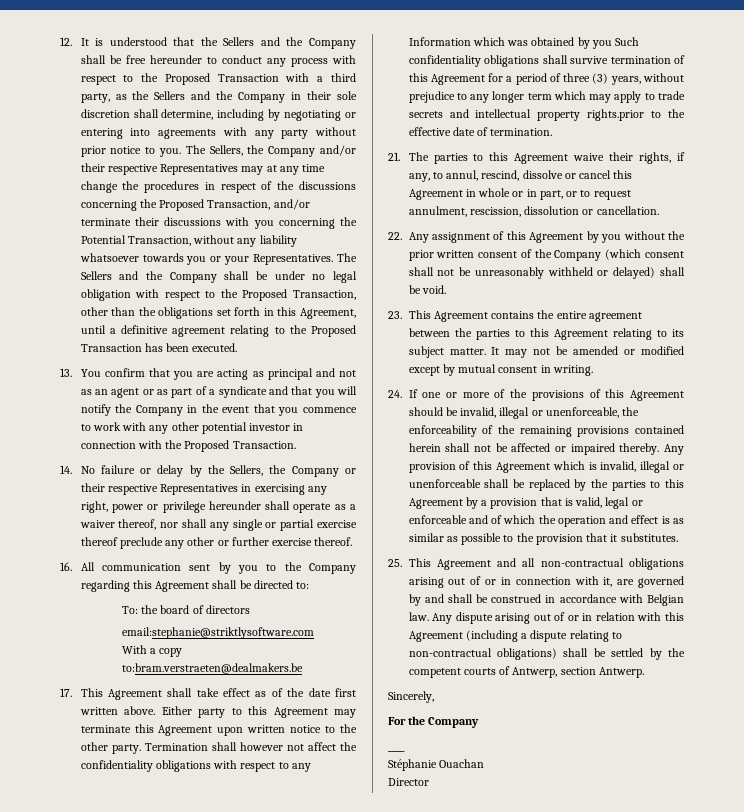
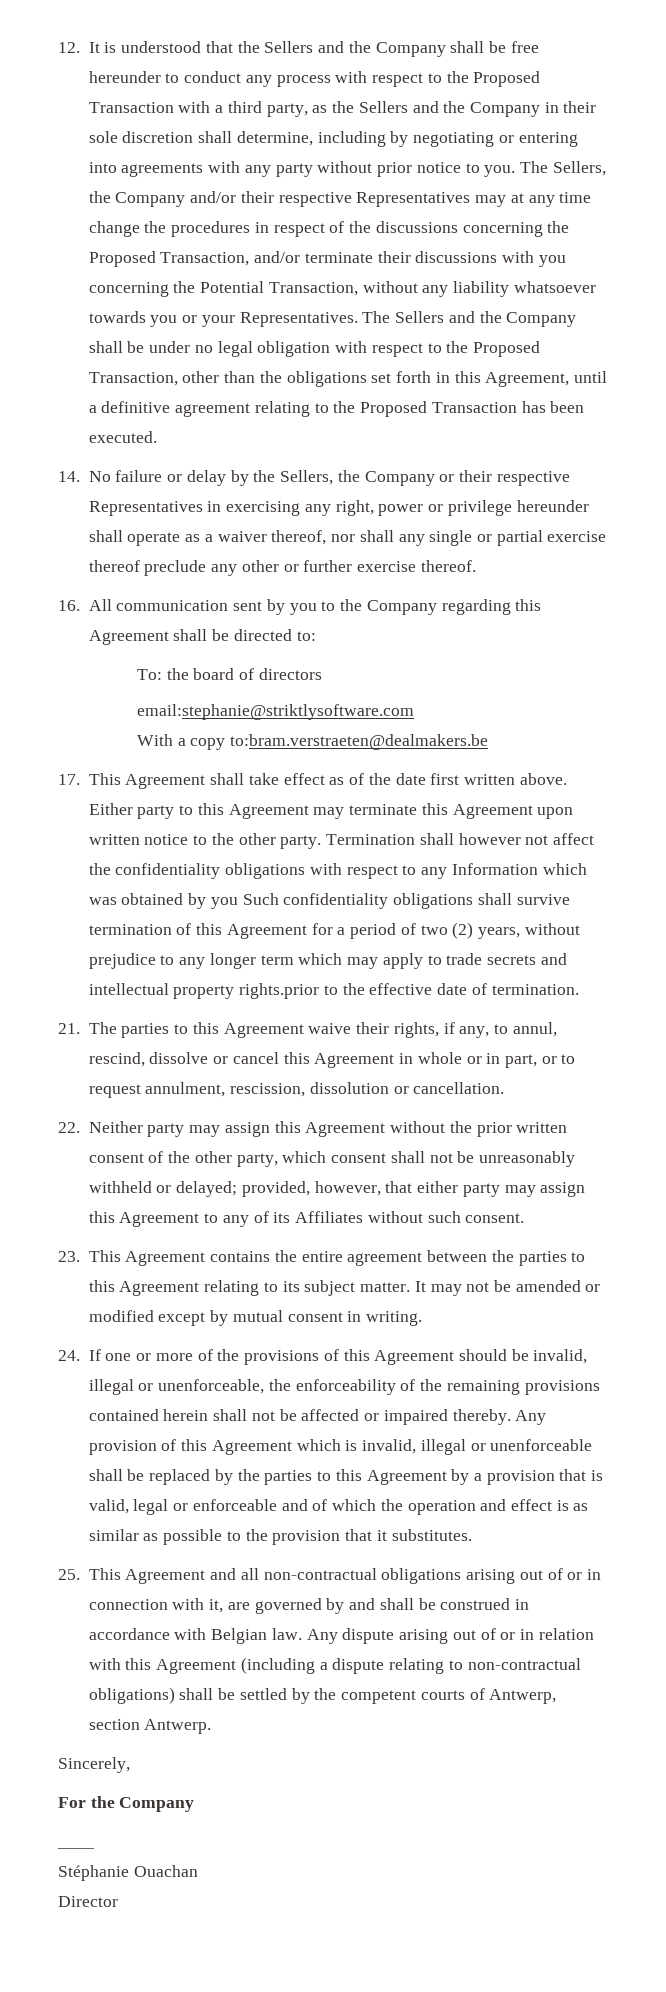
- 13. You confirm that you are acting as principal and not as an agent or as part of a syndicate and that you will notify the Company in the event that you commence to work with any other potential investor in connection with the Proposed Transaction.
- Termination shall however not affect the confidentiality obligations with respect to any Information which was obtained by you Such confidentiality obligations shall survive termination of this Agreement for a period of three (3) years, without prejudice to any longer term which may apply to trade secrets and intellectual property rights.prior to the effective date of termination.
+ Termination shall however not affect the confidentiality obligations with respect to any Information which was obtained by you Such confidentiality obligations shall survive termination of this Agreement for a period of two (2) years, without prejudice to any longer term which may apply to trade secrets and intellectual property rights.prior to the effective date of termination.
- 22. Any assignment of this Agreement by you without the prior written consent of the Company (which consent shall not be unreasonably withheld or delayed) shall be void.
+ 22. Neither party may assign this Agreement without the prior written consent of the other party, which consent shall not be unreasonably withheld or delayed; provided, however, that either party may assign this Agreement to any of its Affiliates without such consent.

